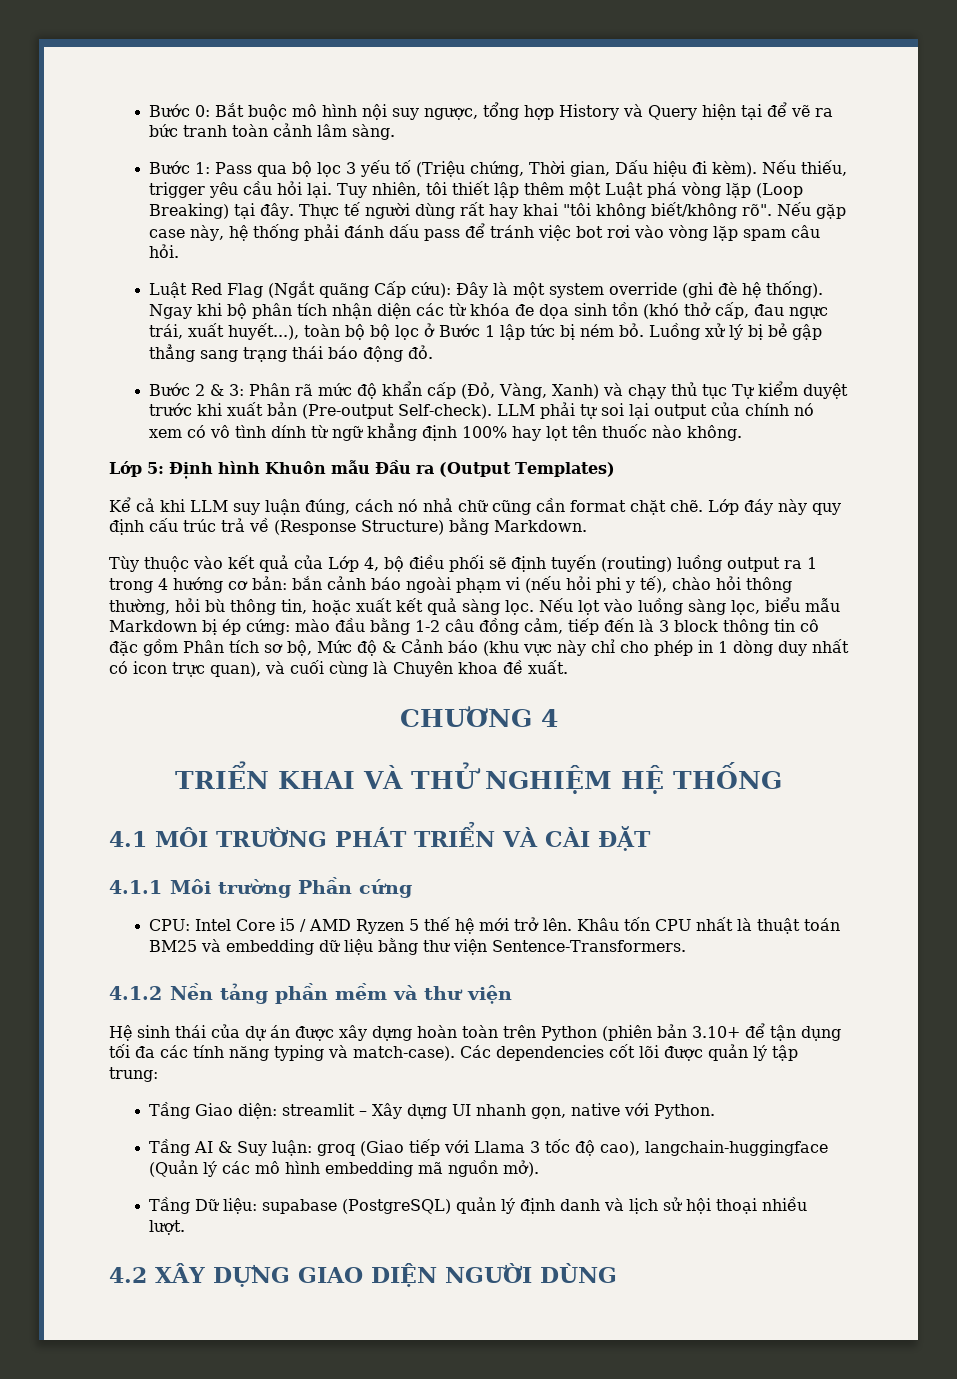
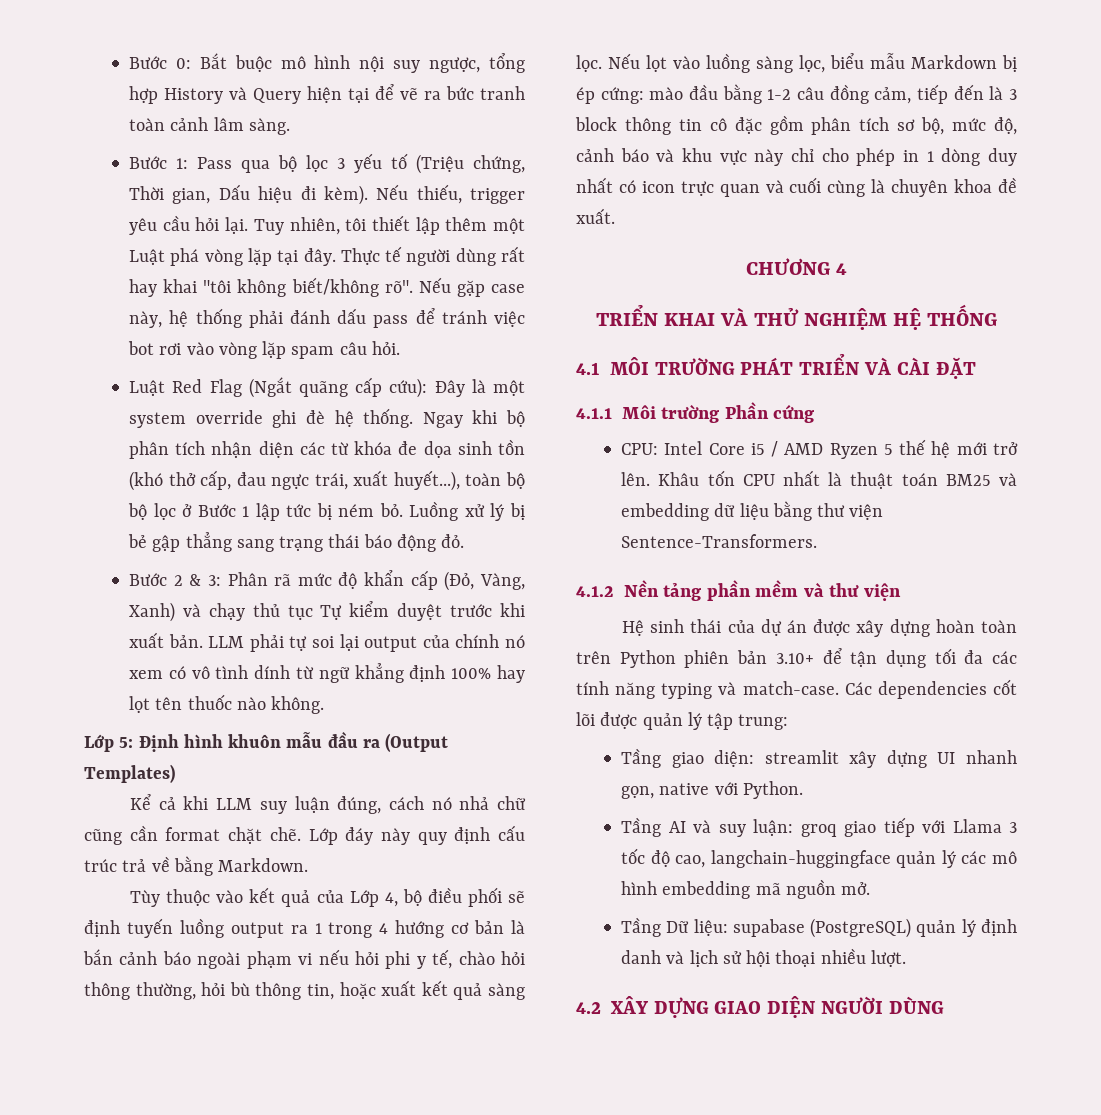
- Tuy nhiên, tôi thiết lập thêm một Luật phá vòng lặp (Loop Breaking) tại đây.
+ Tuy nhiên, tôi thiết lập thêm một Luật phá vòng lặp tại đây.
- Luật Red Flag (Ngắt quãng Cấp cứu): Đây là một system override (ghi đè hệ thống).
+ Luật Red Flag (Ngắt quãng cấp cứu): Đây là một system override ghi đè hệ thống.
- Bước 2 & 3: Phân rã mức độ khẩn cấp (Đỏ, Vàng, Xanh) và chạy thủ tục Tự kiểm duyệt trước khi xuất bản (Pre-output Self-check).
+ Bước 2 & 3: Phân rã mức độ khẩn cấp (Đỏ, Vàng, Xanh) và chạy thủ tục Tự kiểm duyệt trước khi xuất bản.
- Lớp 5: Định hình Khuôn mẫu Đầu ra (Output Templates)
+ Lớp 5: Định hình khuôn mẫu đầu ra (Output Templates)
- Lớp đáy này quy định cấu trúc trả về (Response Structure) bằng Markdown.
+ Lớp đáy này quy định cấu trúc trả về bằng Markdown.
- Tùy thuộc vào kết quả của Lớp 4, bộ điều phối sẽ định tuyến (routing) luồng output ra 1 trong 4 hướng cơ bản: bắn cảnh báo ngoài phạm vi (nếu hỏi phi y tế), chào hỏi thông thường, hỏi bù thông tin, hoặc xuất kết quả sàng lọc.
+ Tùy thuộc vào kết quả của Lớp 4, bộ điều phối sẽ định tuyến luồng output ra 1 trong 4 hướng cơ bản là bắn cảnh báo ngoài phạm vi nếu hỏi phi y tế, chào hỏi thông thường, hỏi bù thông tin, hoặc xuất kết quả sàng lọc.
- Nếu lọt vào luồng sàng lọc, biểu mẫu Markdown bị ép cứng: mào đầu bằng 1-2 câu đồng cảm, tiếp đến là 3 block thông tin cô đặc gồm Phân tích sơ bộ, Mức độ & Cảnh báo (khu vực này chỉ cho phép in 1 dòng duy nhất có icon trực quan), và cuối cùng là Chuyên khoa đề xuất.
+ Nếu lọt vào luồng sàng lọc, biểu mẫu Markdown bị ép cứng: mào đầu bằng 1-2 câu đồng cảm, tiếp đến là 3 block thông tin cô đặc gồm phân tích sơ bộ, mức độ, cảnh báo và khu vực này chỉ cho phép in 1 dòng duy nhất có icon trực quan và cuối cùng là chuyên khoa đề xuất.
- Hệ sinh thái của dự án được xây dựng hoàn toàn trên Python (phiên bản 3.10+ để tận dụng tối đa các tính năng typing và match-case).
+ Hệ sinh thái của dự án được xây dựng hoàn toàn trên Python phiên bản 3.10+ để tận dụng tối đa các tính năng typing và match-case.
- Tầng Giao diện: streamlit – Xây dựng UI nhanh gọn, native với Python.
+ Tầng giao diện: streamlit xây dựng UI nhanh gọn, native với Python.
- Tầng AI & Suy luận: groq (Giao tiếp với Llama 3 tốc độ cao), langchain-huggingface (Quản lý các mô hình embedding mã nguồn mở).
+ Tầng AI và suy luận: groq giao tiếp với Llama 3 tốc độ cao, langchain-huggingface quản lý các mô hình embedding mã nguồn mở.

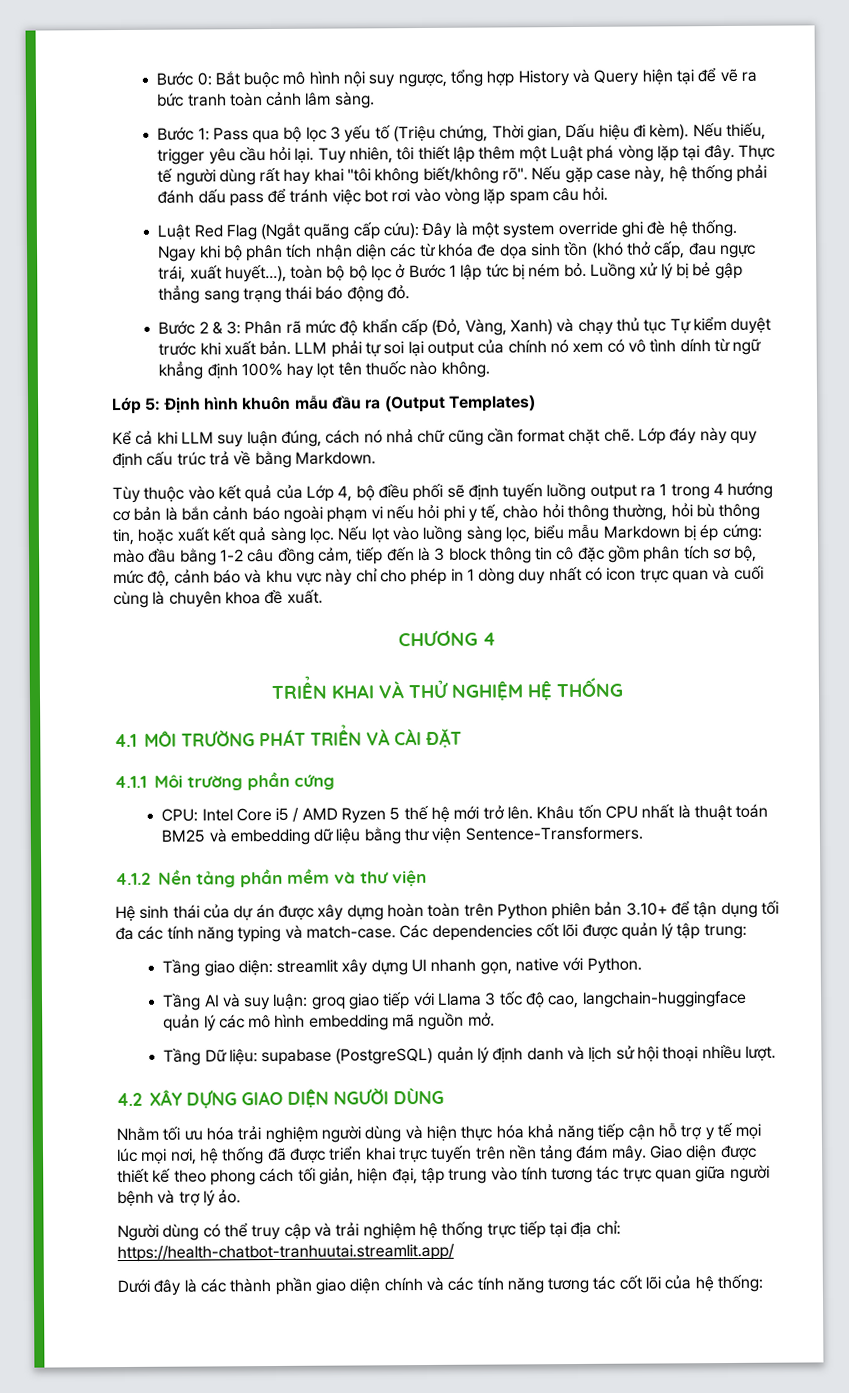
- 4.1.1 Môi trường Phần cứng
+ 4.1.1 Môi trường phần cứng
+ Nhằm tối ưu hóa trải nghiệm người dùng và hiện thực hóa khả năng tiếp cận hỗ trợ y tế mọi lúc mọi nơi, hệ thống đã được triển khai trực tuyến trên nền tảng đám mây. Giao diện được thiết kế theo phong cách tối giản, hiện đại, tập trung vào tính tương tác trực quan giữa người bệnh và trợ lý ảo.
+ Người dùng có thể truy cập và trải nghiệm hệ thống trực tiếp tại địa chỉ: https://health-chatbot-tranhuutai.streamlit.app/
+ Dưới đây là các thành phần giao diện chính và các tính năng tương tác cốt lõi của hệ thống:

